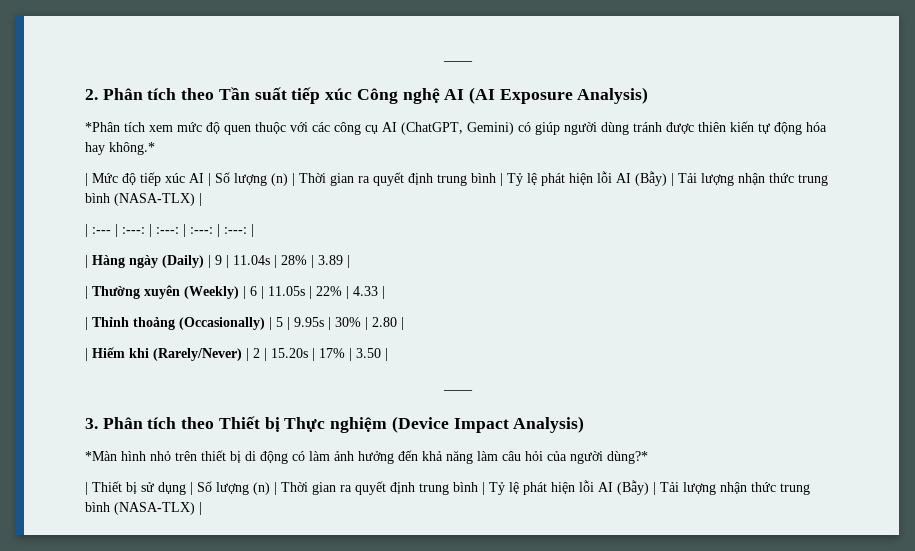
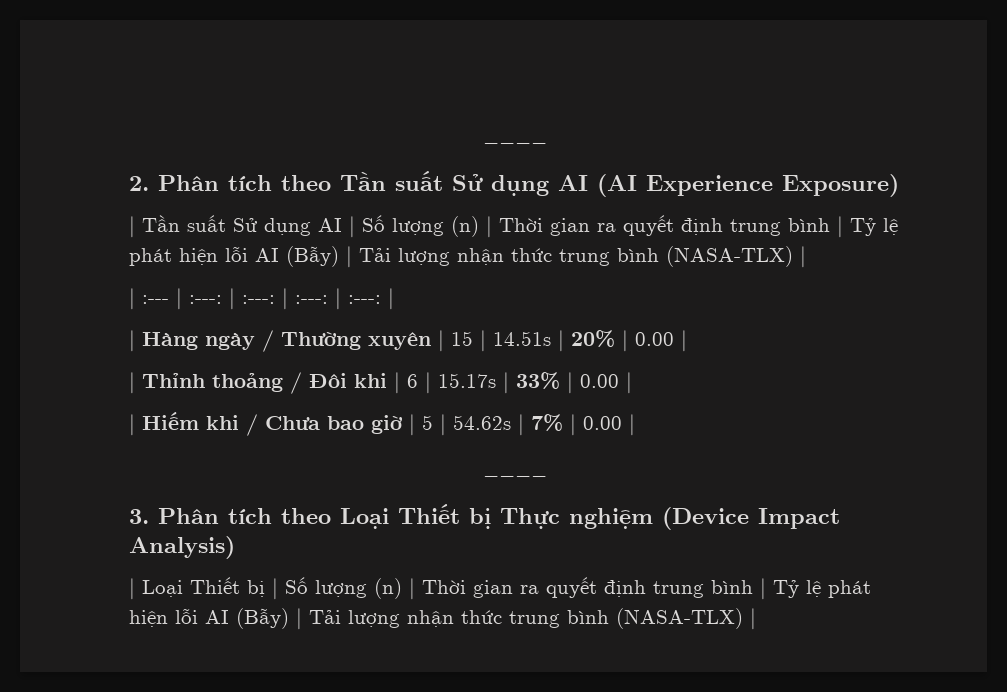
- 2. Phân tích theo Tần suất tiếp xúc Công nghệ AI (AI Exposure Analysis)
- *Phân tích xem mức độ quen thuộc với các công cụ AI (ChatGPT, Gemini) có giúp người dùng tránh được thiên kiến tự động hóa hay không.*
- | Mức độ tiếp xúc AI | Số lượng (n) | Thời gian ra quyết định trung bình | Tỷ lệ phát hiện lỗi AI (Bẫy) | Tải lượng nhận thức trung bình (NASA-TLX) |
+ 2. Phân tích theo Tần suất Sử dụng AI (AI Experience Exposure)
+ | Tần suất Sử dụng AI | Số lượng (n) | Thời gian ra quyết định trung bình | Tỷ lệ phát hiện lỗi AI (Bẫy) | Tải lượng nhận thức trung bình (NASA-TLX) |
- | Hàng ngày (Daily) | 9 | 11.04s | 28% | 3.89 |
- | Thường xuyên (Weekly) | 6 | 11.05s | 22% | 4.33 |
- | Thỉnh thoảng (Occasionally) | 5 | 9.95s | 30% | 2.80 |
- | Hiếm khi (Rarely/Never) | 2 | 15.20s | 17% | 3.50 |
+ | Hàng ngày / Thường xuyên | 15 | 14.51s | 20% | 0.00 |
+ | Thỉnh thoảng / Đôi khi | 6 | 15.17s | 33% | 0.00 |
+ | Hiếm khi / Chưa bao giờ | 5 | 54.62s | 7% | 0.00 |
- 3. Phân tích theo Thiết bị Thực nghiệm (Device Impact Analysis)
+ 3. Phân tích theo Loại Thiết bị Thực nghiệm (Device Impact Analysis)
- *Màn hình nhỏ trên thiết bị di động có làm ảnh hưởng đến khả năng làm câu hỏi của người dùng?*
- | Thiết bị sử dụng | Số lượng (n) | Thời gian ra quyết định trung bình | Tỷ lệ phát hiện lỗi AI (Bẫy) | Tải lượng nhận thức trung bình (NASA-TLX) |
+ | Loại Thiết bị | Số lượng (n) | Thời gian ra quyết định trung bình | Tỷ lệ phát hiện lỗi AI (Bẫy) | Tải lượng nhận thức trung bình (NASA-TLX) |

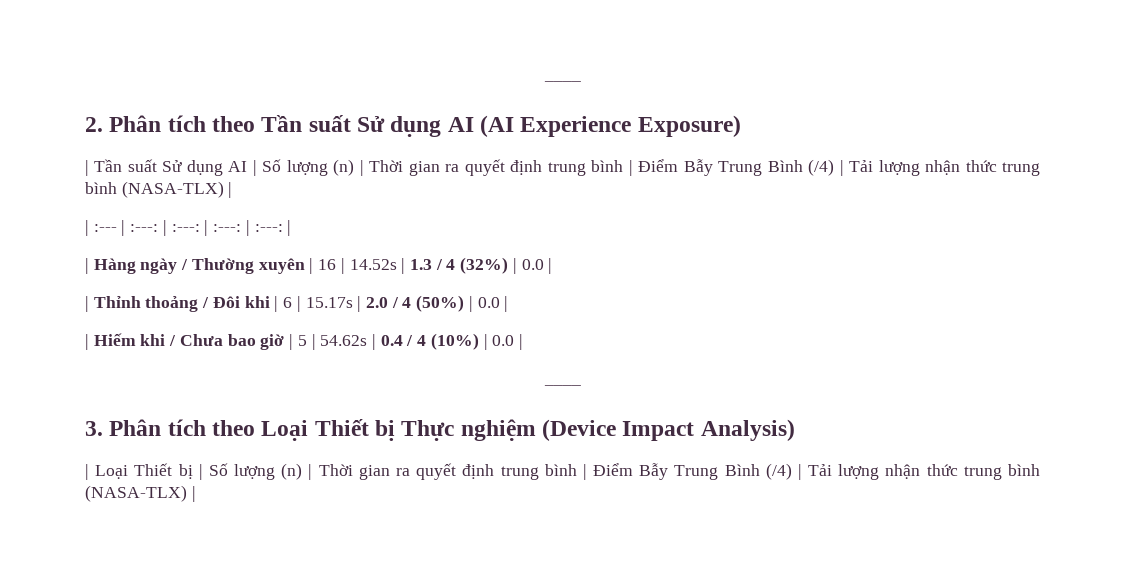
- | Tần suất Sử dụng AI | Số lượng (n) | Thời gian ra quyết định trung bình | Tỷ lệ phát hiện lỗi AI (Bẫy) | Tải lượng nhận thức trung bình (NASA-TLX) |
+ | Tần suất Sử dụng AI | Số lượng (n) | Thời gian ra quyết định trung bình | Điểm Bẫy Trung Bình (/4) | Tải lượng nhận thức trung bình (NASA-TLX) |
- | Hàng ngày / Thường xuyên | 15 | 14.51s | 20% | 0.00 |
+ | Hàng ngày / Thường xuyên | 16 | 14.52s | 1.3 / 4 (32%) | 0.0 |
- | Thỉnh thoảng / Đôi khi | 6 | 15.17s | 33% | 0.00 |
+ | Thỉnh thoảng / Đôi khi | 6 | 15.17s | 2.0 / 4 (50%) | 0.0 |
- | Hiếm khi / Chưa bao giờ | 5 | 54.62s | 7% | 0.00 |
+ | Hiếm khi / Chưa bao giờ | 5 | 54.62s | 0.4 / 4 (10%) | 0.0 |
- | Loại Thiết bị | Số lượng (n) | Thời gian ra quyết định trung bình | Tỷ lệ phát hiện lỗi AI (Bẫy) | Tải lượng nhận thức trung bình (NASA-TLX) |
+ | Loại Thiết bị | Số lượng (n) | Thời gian ra quyết định trung bình | Điểm Bẫy Trung Bình (/4) | Tải lượng nhận thức trung bình (NASA-TLX) |

